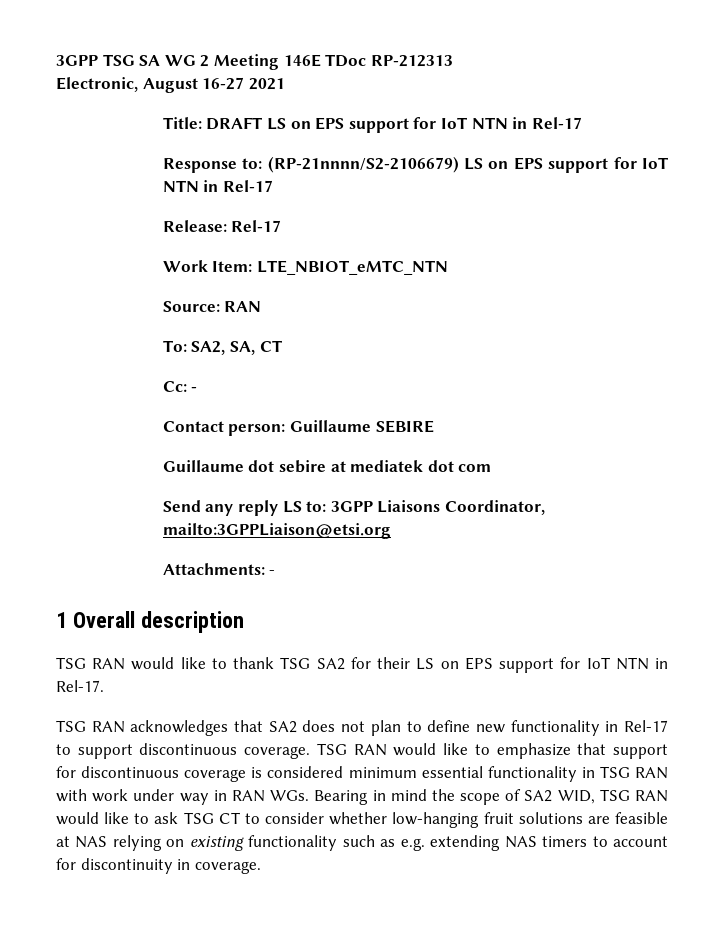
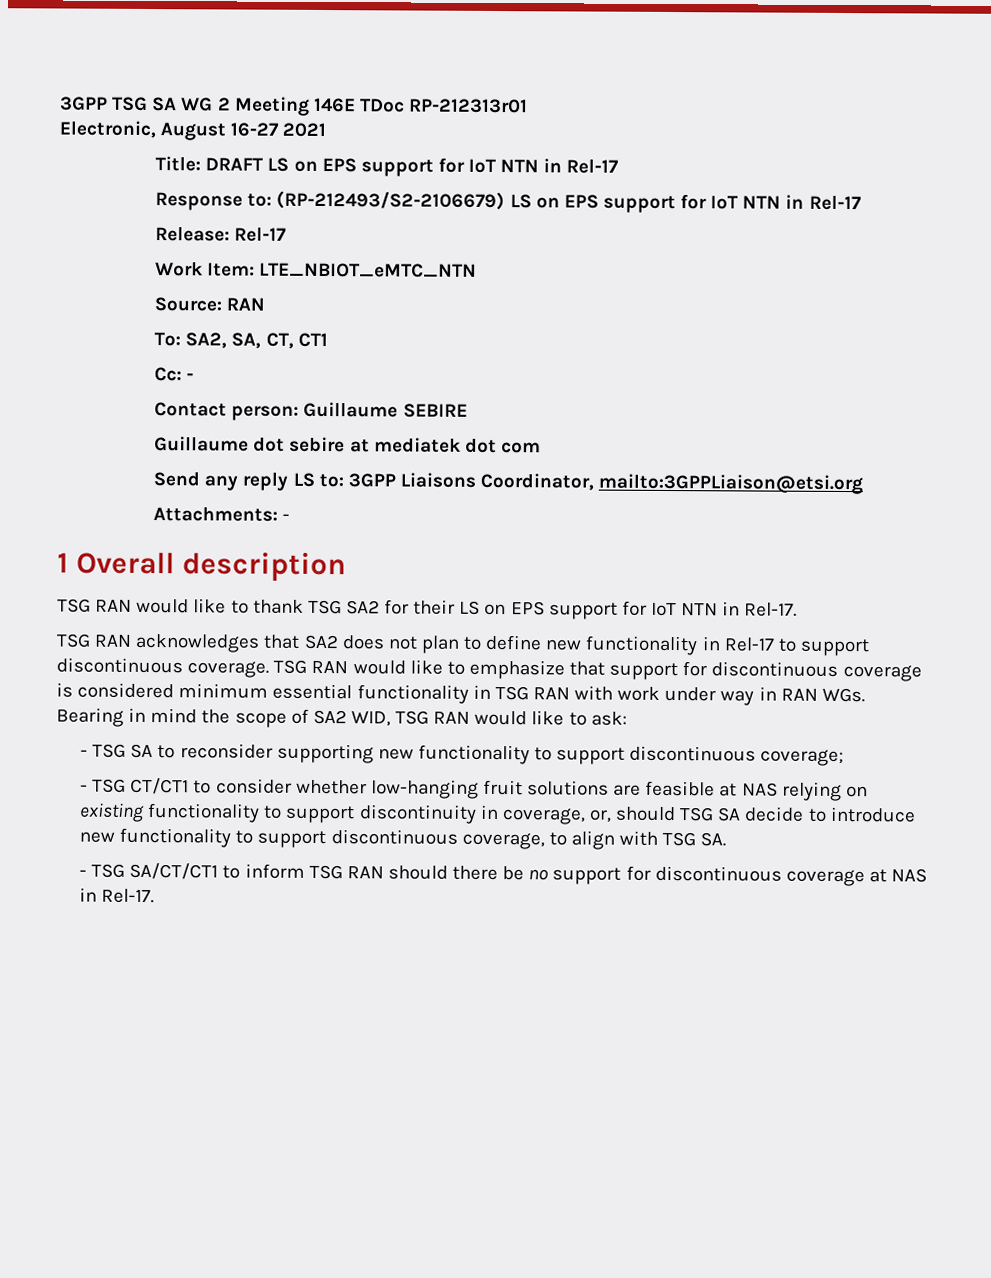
- 3GPP TSG SA WG 2 Meeting 146E TDoc RP-212313
+ 3GPP TSG SA WG 2 Meeting 146E TDoc RP-212313r01
- Response to: (RP-21nnnn/S2-2106679) LS on EPS support for IoT NTN in Rel-17
+ Response to: (RP-212493/S2-2106679) LS on EPS support for IoT NTN in Rel-17
- To: SA2, SA, CT
+ To: SA2, SA, CT, CT1
- TSG RAN would like to emphasize that support for discontinuous coverage is considered minimum essential functionality in TSG RAN with work under way in RAN WGs. Bearing in mind the scope of SA2 WID, TSG RAN would like to ask TSG CT to consider whether low-hanging fruit solutions are feasible at NAS relying on existing functionality such as e.g. extending NAS timers to account for discontinuity in coverage.
+ TSG RAN would like to emphasize that support for discontinuous coverage is considered minimum essential functionality in TSG RAN with work under way in RAN WGs. Bearing in mind the scope of SA2 WID, TSG RAN would like to ask:
+ - TSG SA to reconsider supporting new functionality to support discontinuous coverage;
+ - TSG CT/CT1 to consider whether low-hanging fruit solutions are feasible at NAS relying on existing functionality to support discontinuity in coverage, or, should TSG SA decide to introduce new functionality to support discontinuous coverage, to align with TSG SA.
+ - TSG SA/CT/CT1 to inform TSG RAN should there be no support for discontinuous coverage at NAS in Rel-17.

